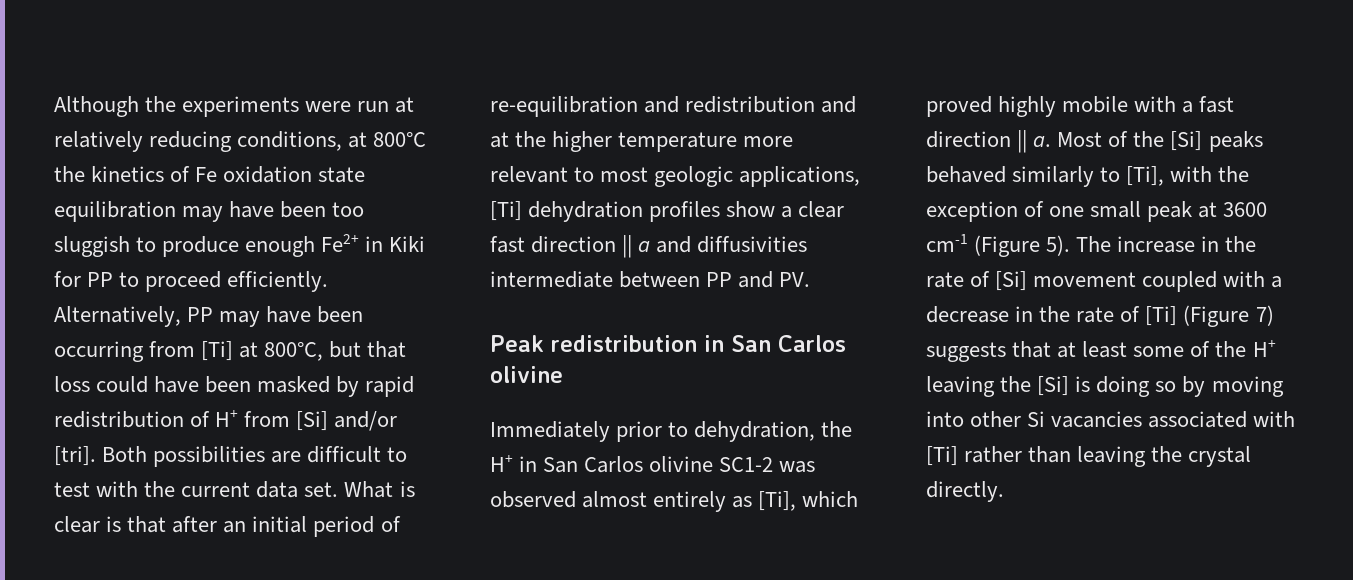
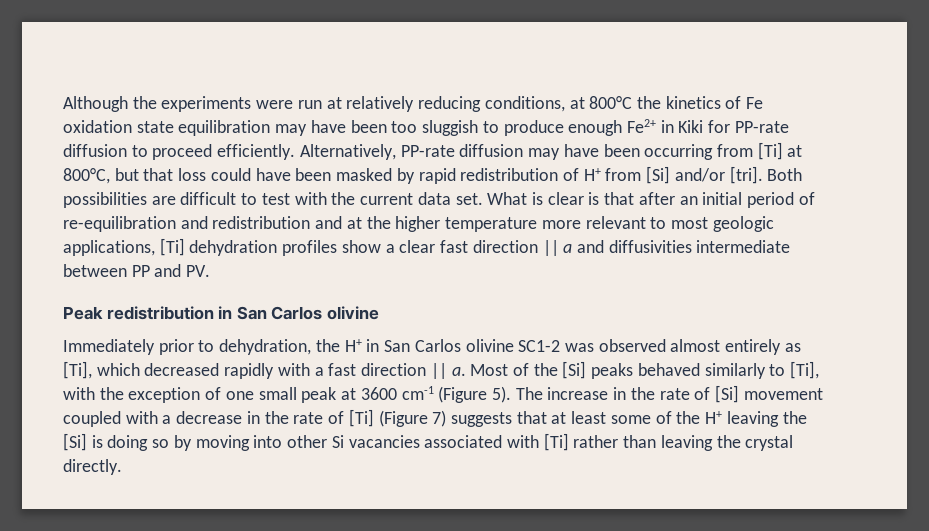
- Although the experiments were run at relatively reducing conditions, at 800°C the kinetics of Fe oxidation state equilibration may have been too sluggish to produce enough Fe2+ in Kiki for PP to proceed efficiently.
+ Although the experiments were run at relatively reducing conditions, at 800°C the kinetics of Fe oxidation state equilibration may have been too sluggish to produce enough Fe2+ in Kiki for PP-rate diffusion to proceed efficiently.
- Alternatively, PP may have been occurring from [Ti] at 800°C, but that loss could have been masked by rapid redistribution of H+ from [Si] and/or [tri].
+ Alternatively, PP-rate diffusion may have been occurring from [Ti] at 800°C, but that loss could have been masked by rapid redistribution of H+ from [Si] and/or [tri].
- Immediately prior to dehydration, the H+ in San Carlos olivine SC1-2 was observed almost entirely as [Ti], which proved highly mobile with a fast direction || a.
+ Immediately prior to dehydration, the H+ in San Carlos olivine SC1-2 was observed almost entirely as [Ti], which decreased rapidly with a fast direction || a.

